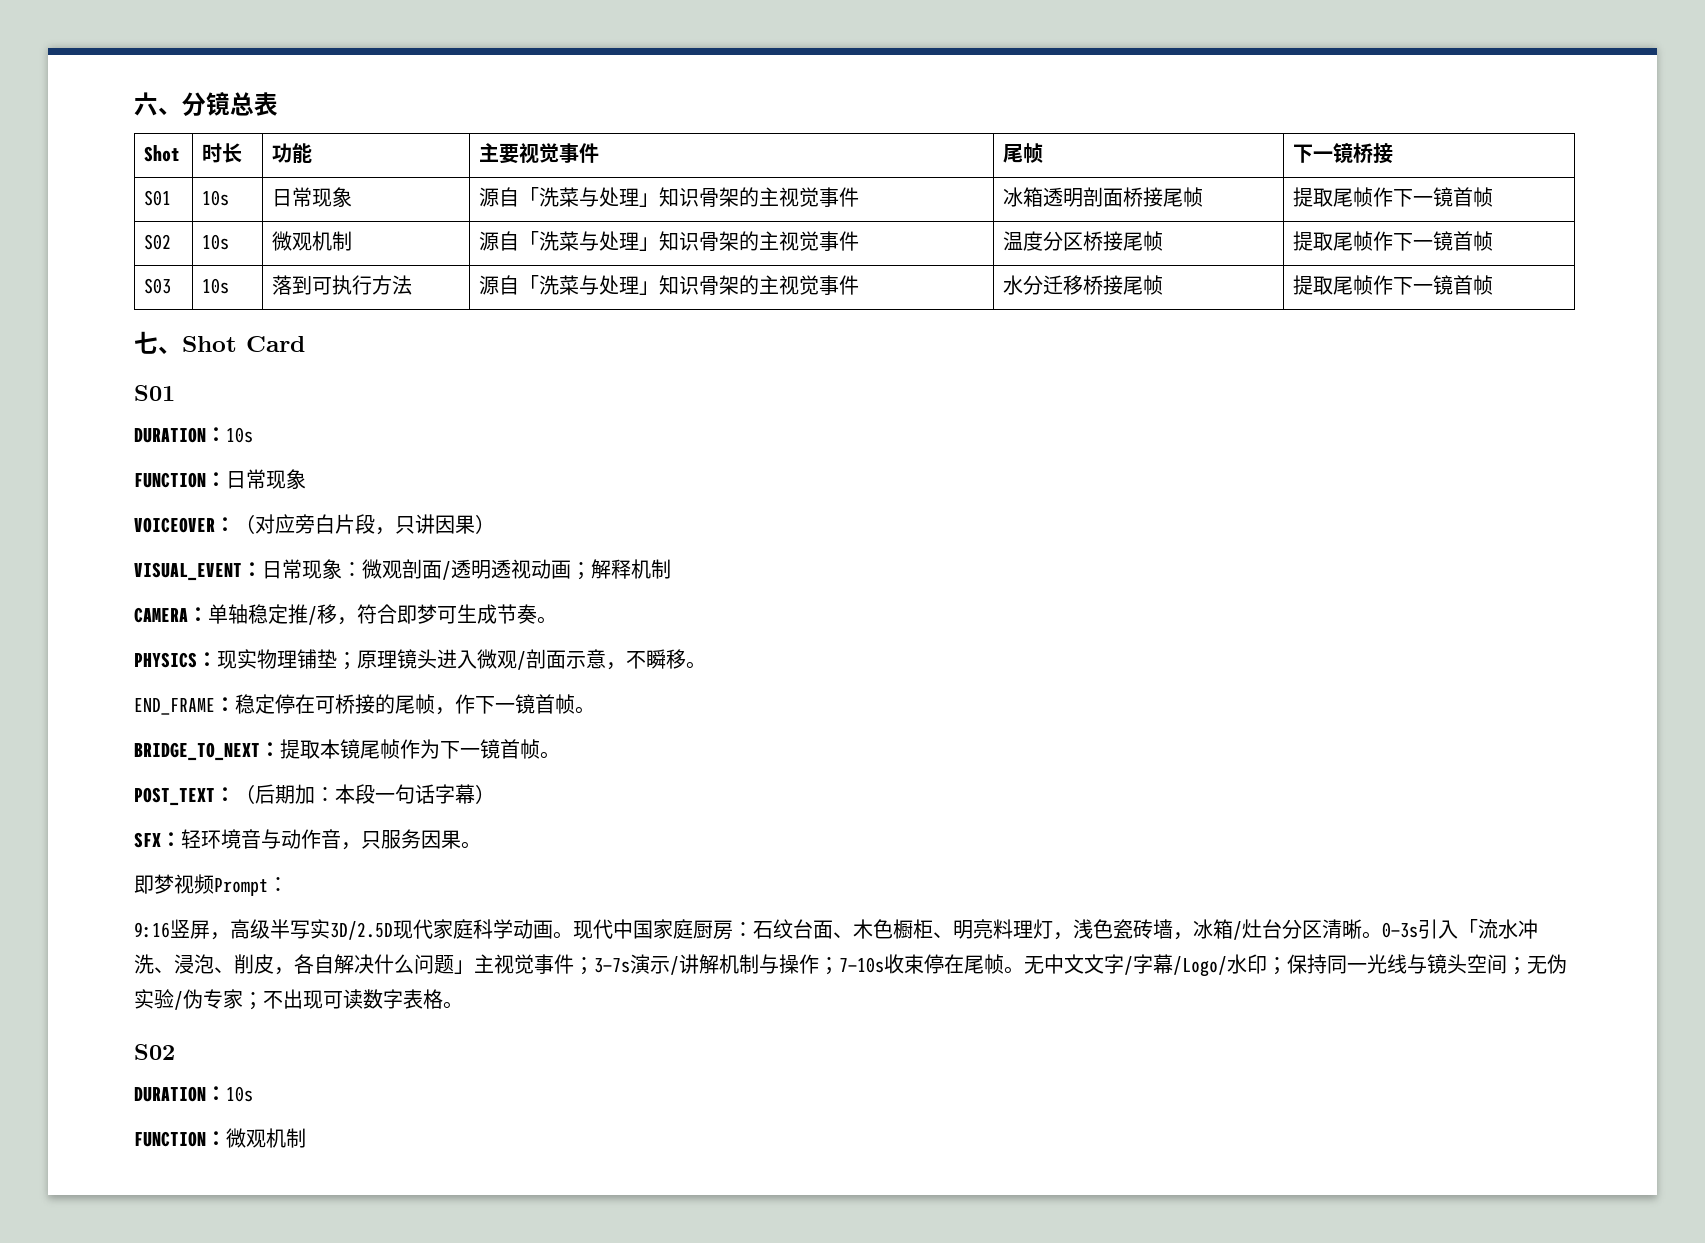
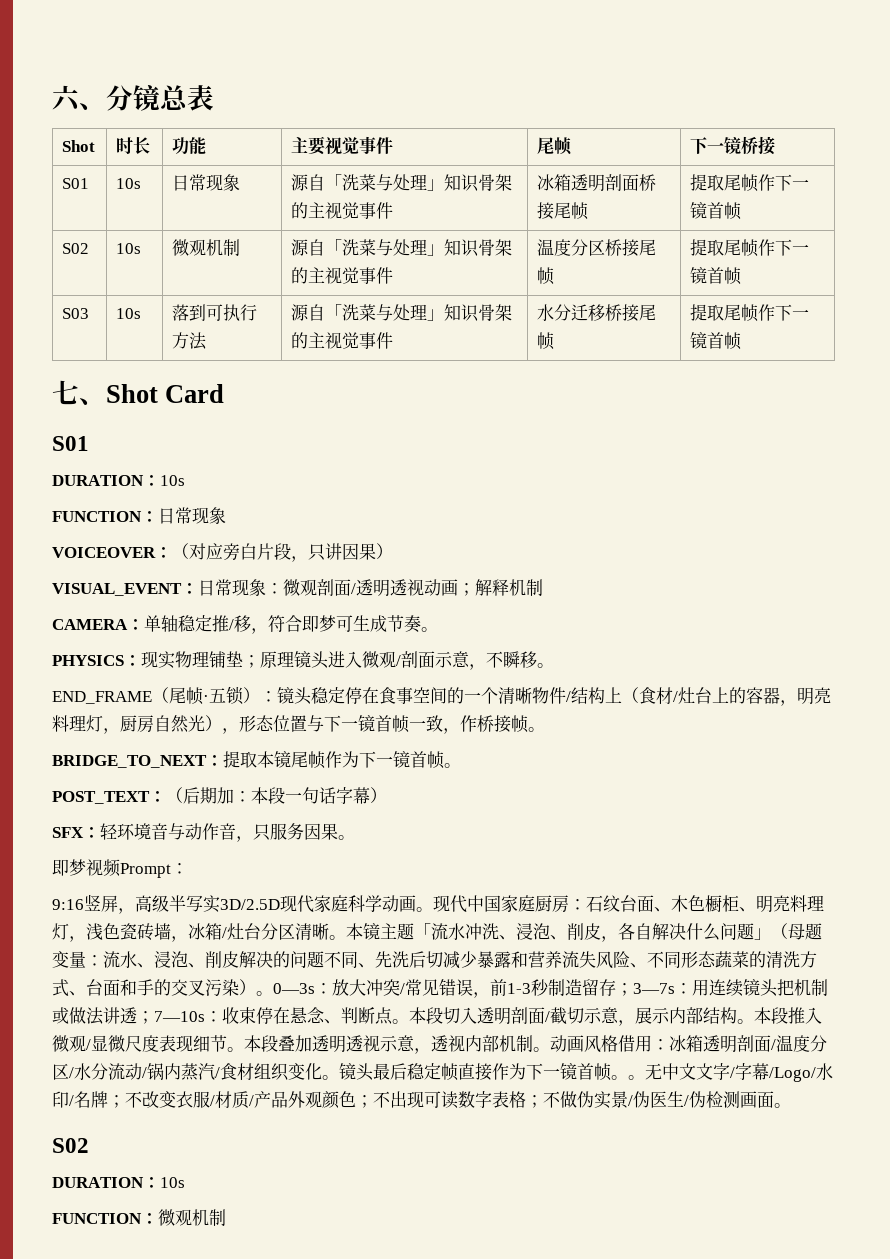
- END_FRAME：稳定停在可桥接的尾帧，作下一镜首帧。
+ END_FRAME（尾帧·五锁）：镜头稳定停在食事空间的一个清晰物件/结构上（食材/灶台上的容器，明亮料理灯，厨房自然光），形态位置与下一镜首帧一致，作桥接帧。
- 0—3s引入「流水冲洗、浸泡、削皮，各自解决什么问题」主视觉事件；3—7s演示/讲解机制与操作；7—10s收束停在尾帧。
+ 本镜主题「流水冲洗、浸泡、削皮，各自解决什么问题」（母题变量：流水、浸泡、削皮解决的问题不同、先洗后切减少暴露和营养流失风险、不同形态蔬菜的清洗方式、台面和手的交叉污染）。0—3s：放大冲突/常见错误，前1-3秒制造留存；3—7s：用连续镜头把机制或做法讲透；7—10s：收束停在悬念、判断点。本段切入透明剖面/截切示意，展示内部结构。本段推入微观/显微尺度表现细节。本段叠加透明透视示意，透视内部机制。动画风格借用：冰箱透明剖面/温度分区/水分流动/锅内蒸汽/食材组织变化。镜头最后稳定帧直接作为下一镜首帧。。
- 无中文文字/字幕/Logo/水印；保持同一光线与镜头空间；无伪实验/伪专家；不出现可读数字表格。
+ 无中文文字/字幕/Logo/水印/名牌；不改变衣服/材质/产品外观颜色；不出现可读数字表格；不做伪实景/伪医生/伪检测画面。

